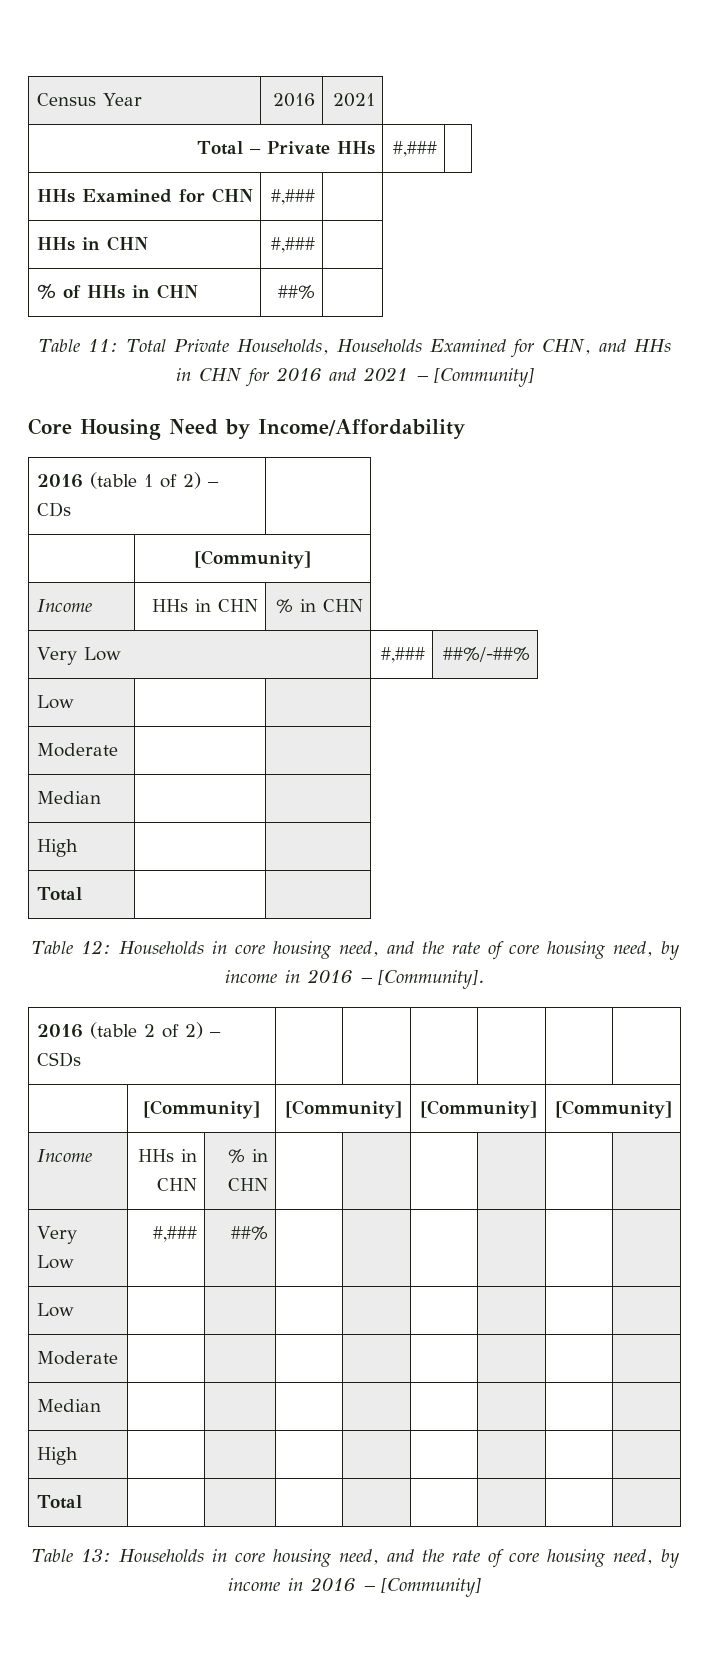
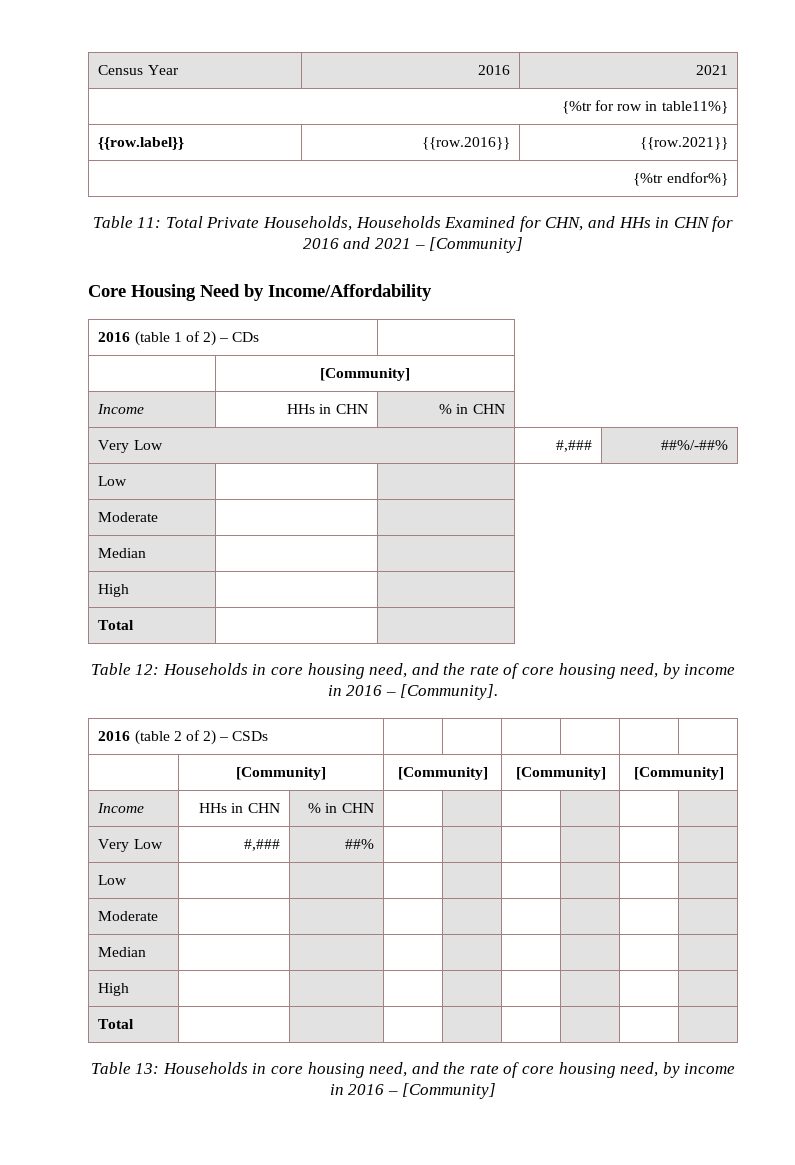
- Total – Private HHs | #,### |
- HHs Examined for CHN | #,### |
- HHs in CHN | #,### |
- % of HHs in CHN | ##% |
+ {%tr for row in table11%}
+ {{row.label}} | {{row.2016}} | {{row.2021}}
+ {%tr endfor%}

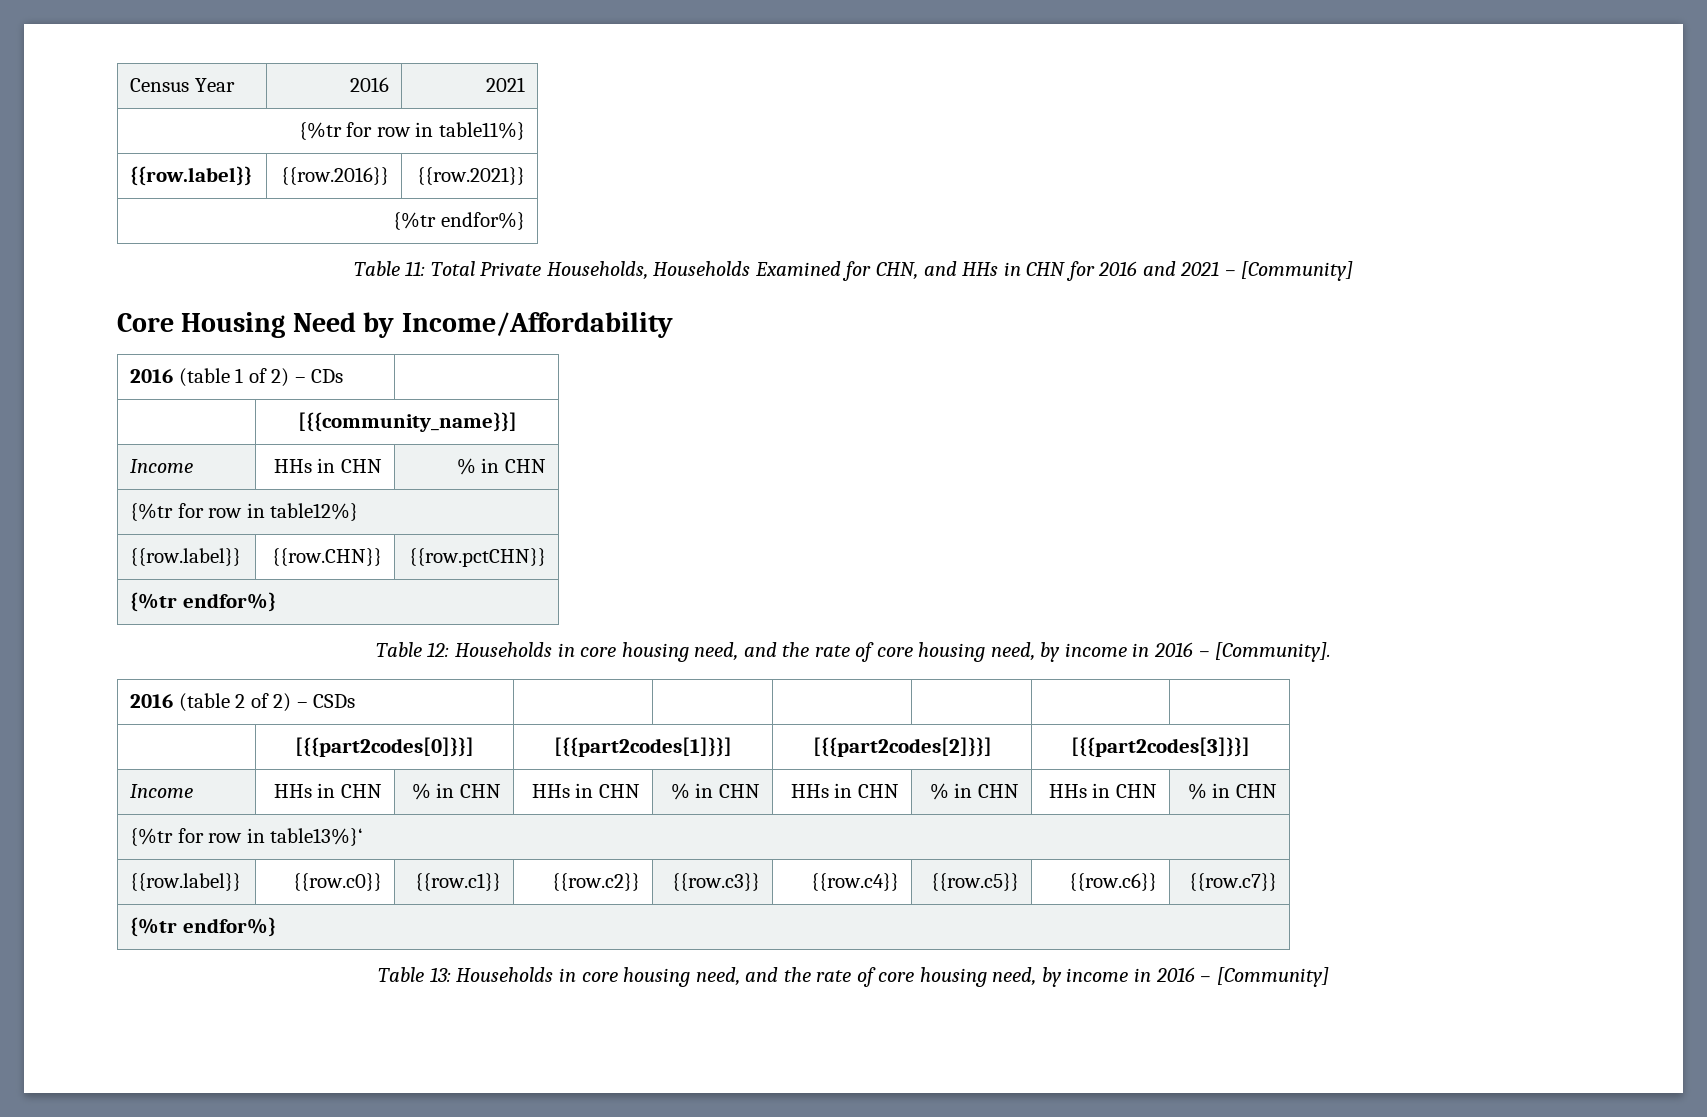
  2016 (table 1 of 2) – CDs |
- | [Community]
+ | [{{community_name}}]
- Very Low | #,### | ##%/-##%
- Low | |
- Moderate | |
- Median | |
- High | |
- Total | |
+ {%tr for row in table12%}
+ {{row.label}} | {{row.CHN}} | {{row.pctCHN}}
+ {%tr endfor%}
- | [Community] | [Community] | [Community] | [Community]
+ | [{{part2codes[0]}}] | [{{part2codes[1]}}] | [{{part2codes[2]}}] | [{{part2codes[3]}}]
- Income | HHs in CHN | % in CHN | | | | | |
- Very Low | #,### | ##% | | | | | |
- Low | | | | | | | |
- Moderate | | | | | | | |
- Median | | | | | | | |
- High | | | | | | | |
- Total | | | | | | | |
+ Income | HHs in CHN | % in CHN | HHs in CHN | % in CHN | HHs in CHN | % in CHN | HHs in CHN | % in CHN
+ {%tr for row in table13%}‘
+ {{row.label}} | {{row.c0}} | {{row.c1}} | {{row.c2}} | {{row.c3}} | {{row.c4}} | {{row.c5}} | {{row.c6}} | {{row.c7}}
+ {%tr endfor%}

